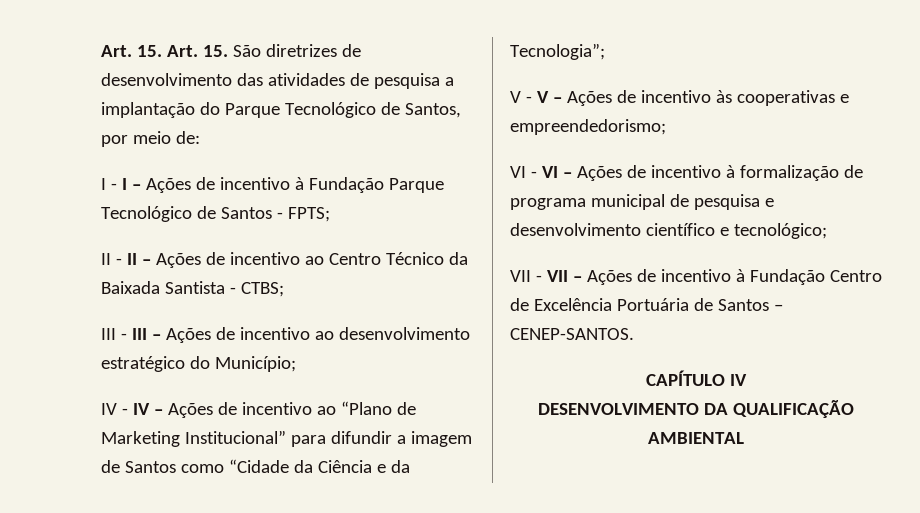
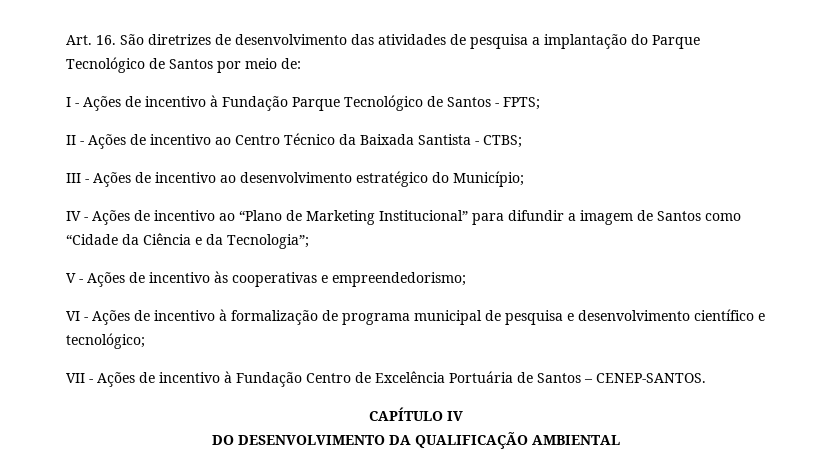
- Art. 15. Art. 15. São diretrizes de desenvolvimento das atividades de pesquisa a implantação do Parque Tecnológico de Santos, por meio de:
+ Art. 16. São diretrizes de desenvolvimento das atividades de pesquisa a implantação do Parque Tecnológico de Santos por meio de:
- I - I – Ações de incentivo à Fundação Parque Tecnológico de Santos - FPTS;
+ I - Ações de incentivo à Fundação Parque Tecnológico de Santos - FPTS;
- II - II – Ações de incentivo ao Centro Técnico da Baixada Santista - CTBS;
+ II - Ações de incentivo ao Centro Técnico da Baixada Santista - CTBS;
- III - III – Ações de incentivo ao desenvolvimento estratégico do Município;
+ III - Ações de incentivo ao desenvolvimento estratégico do Município;
- IV - IV – Ações de incentivo ao “Plano de Marketing Institucional” para difundir a imagem de Santos como “Cidade da Ciência e da Tecnologia”;
+ IV - Ações de incentivo ao “Plano de Marketing Institucional” para difundir a imagem de Santos como “Cidade da Ciência e da Tecnologia”;
- V - V – Ações de incentivo às cooperativas e empreendedorismo;
+ V - Ações de incentivo às cooperativas e empreendedorismo;
- VI - VI – Ações de incentivo à formalização de programa municipal de pesquisa e desenvolvimento científico e tecnológico;
+ VI - Ações de incentivo à formalização de programa municipal de pesquisa e desenvolvimento científico e tecnológico;
- VII - VII – Ações de incentivo à Fundação Centro de Excelência Portuária de Santos – CENEP-SANTOS.
+ VII - Ações de incentivo à Fundação Centro de Excelência Portuária de Santos – CENEP-SANTOS.
- DESENVOLVIMENTO DA QUALIFICAÇÃO AMBIENTAL
+ DO DESENVOLVIMENTO DA QUALIFICAÇÃO AMBIENTAL

